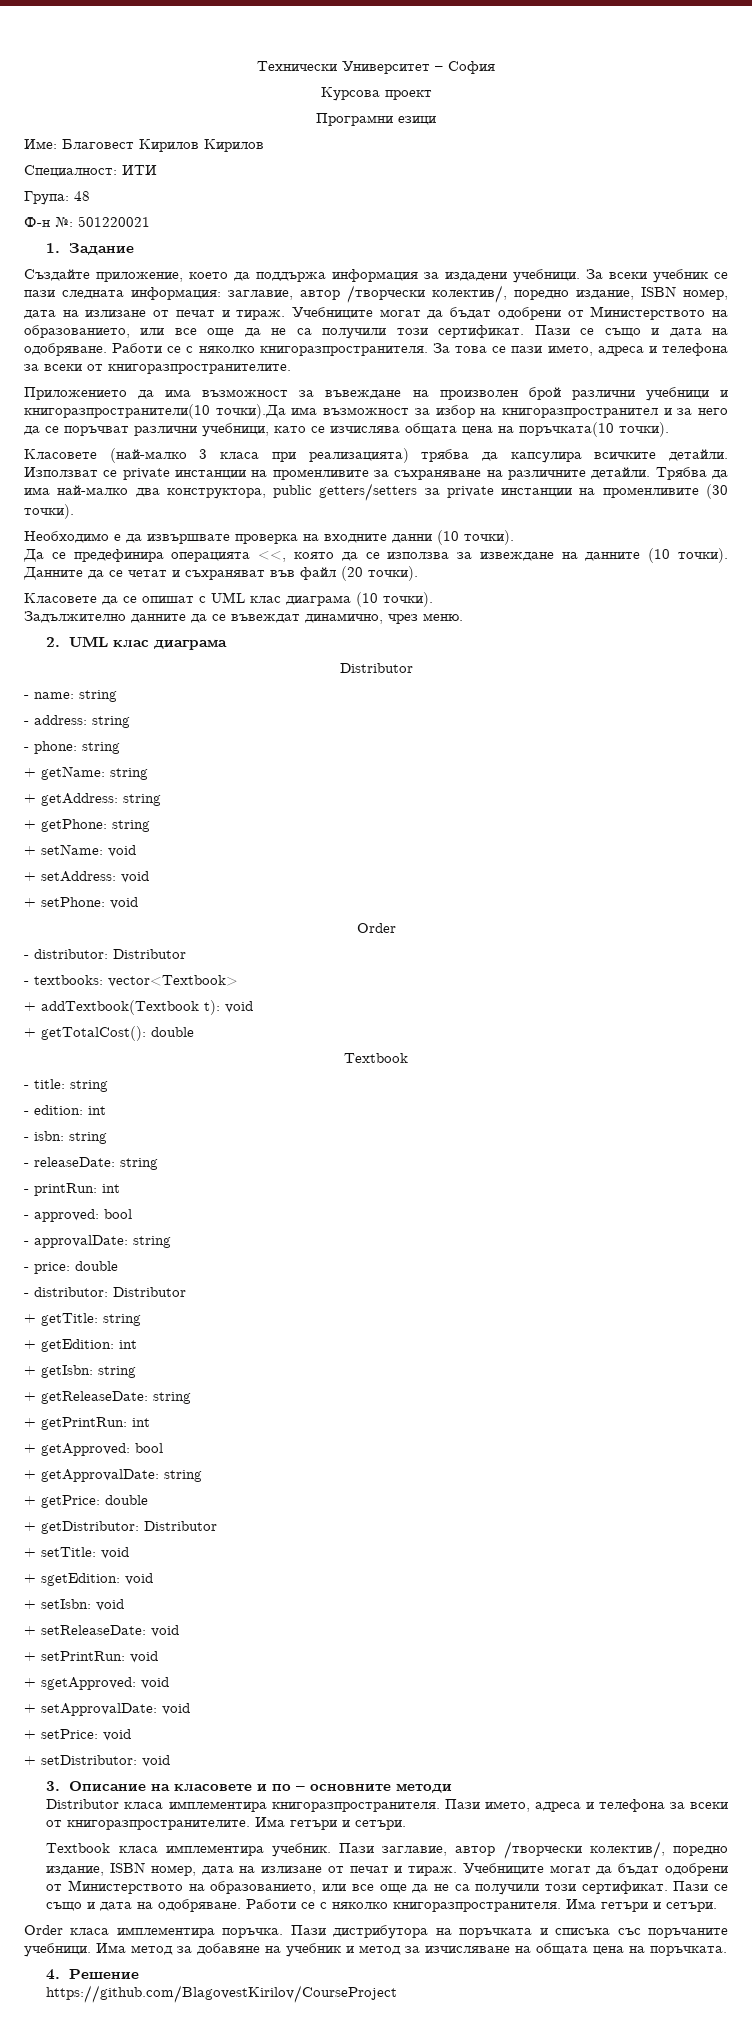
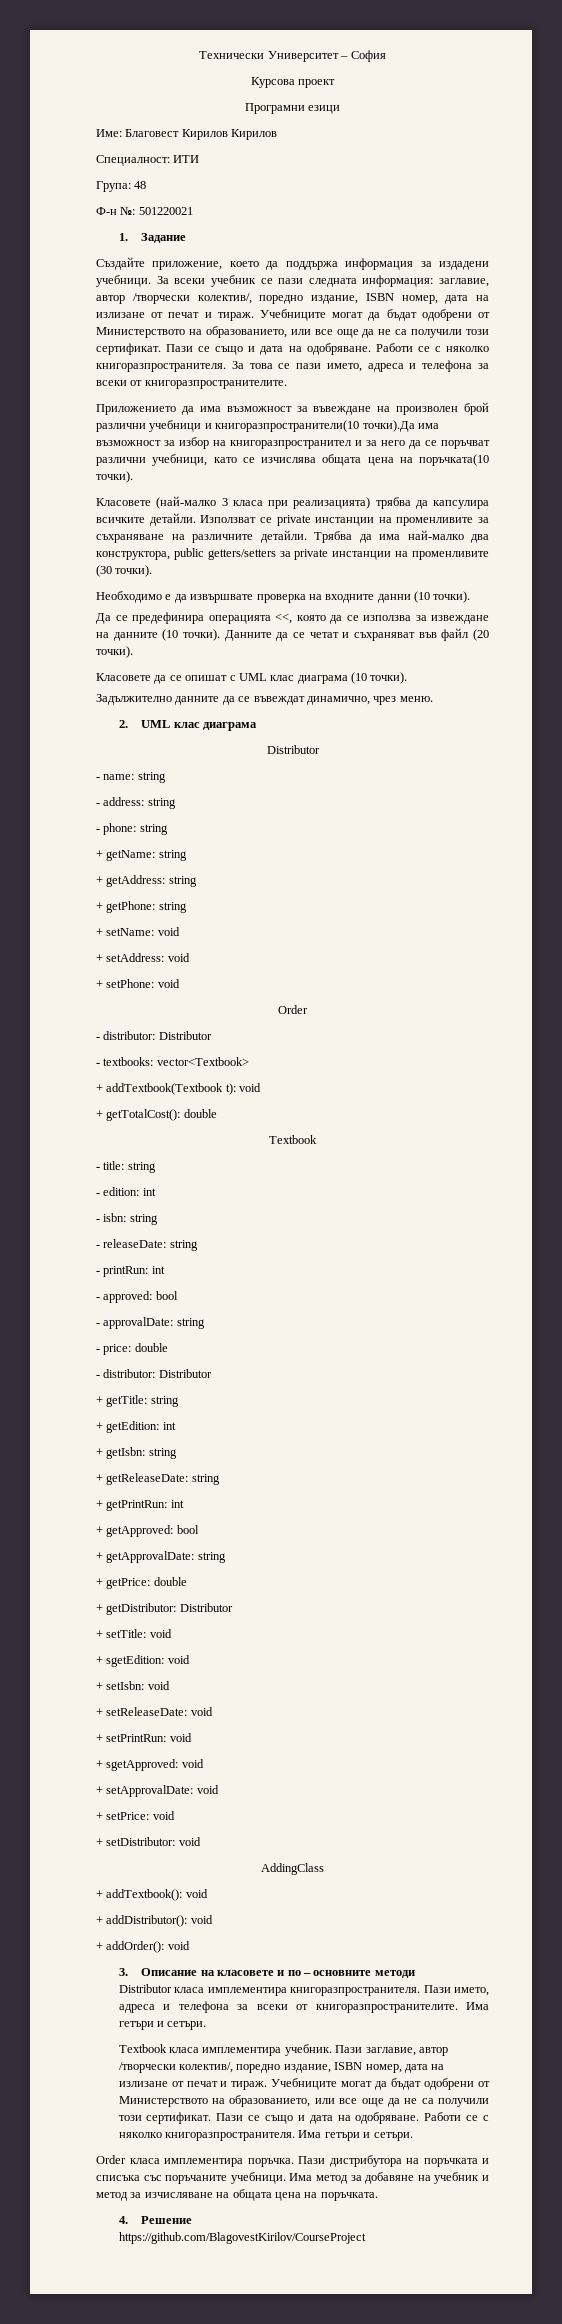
+ AddingClass
+ + addTextbook(): void
+ + addDistributor(): void
+ + addOrder(): void

